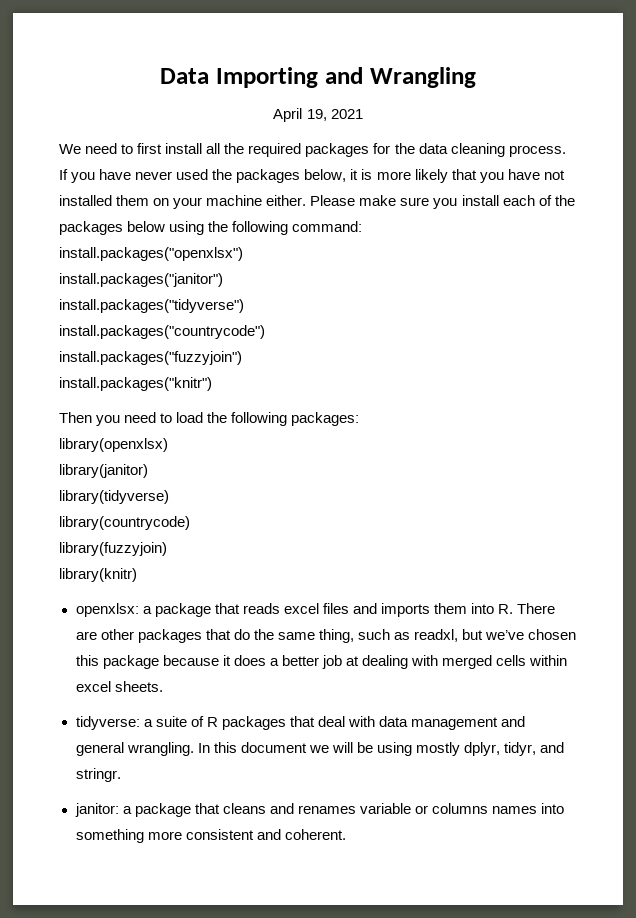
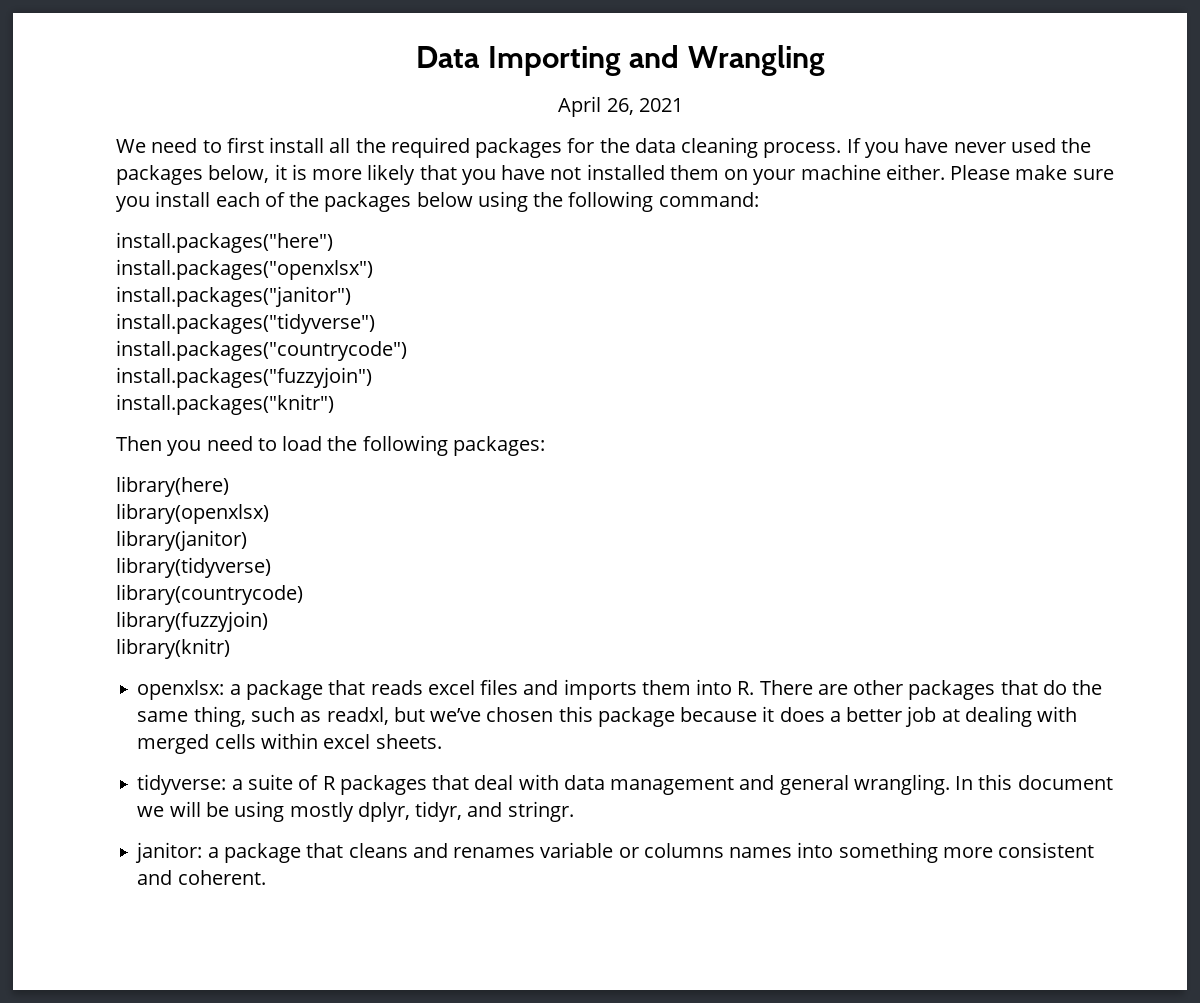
- April 19, 2021
+ April 26, 2021
+ install.packages("here")
+ library(here)

